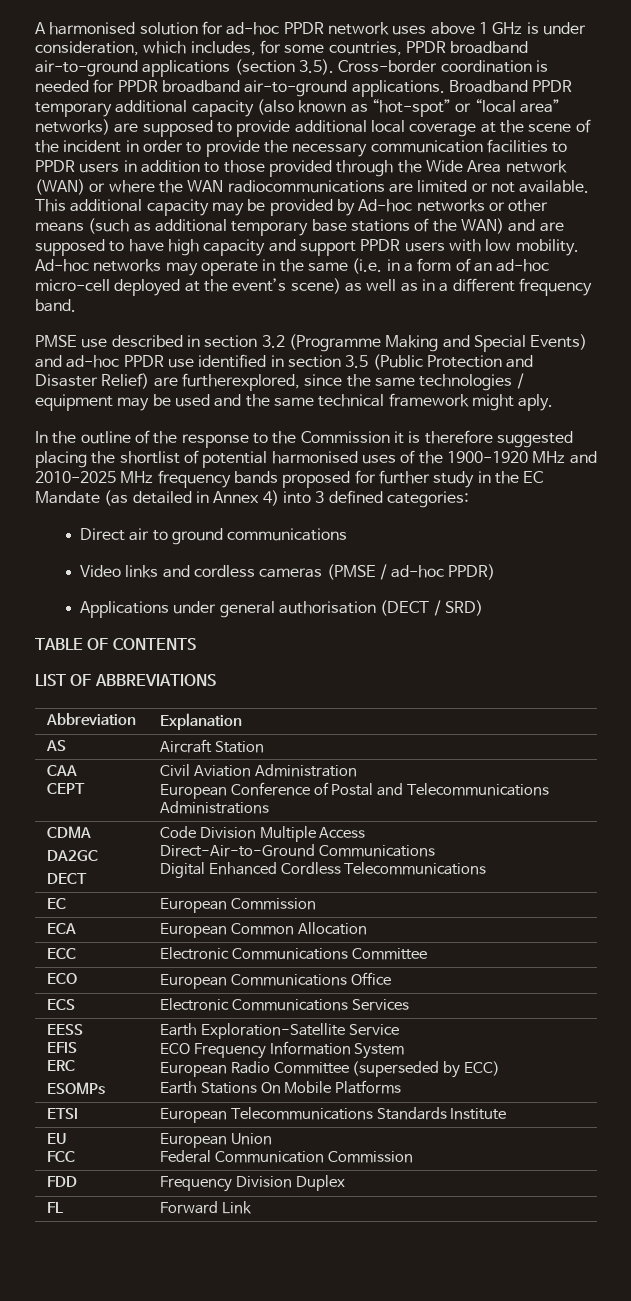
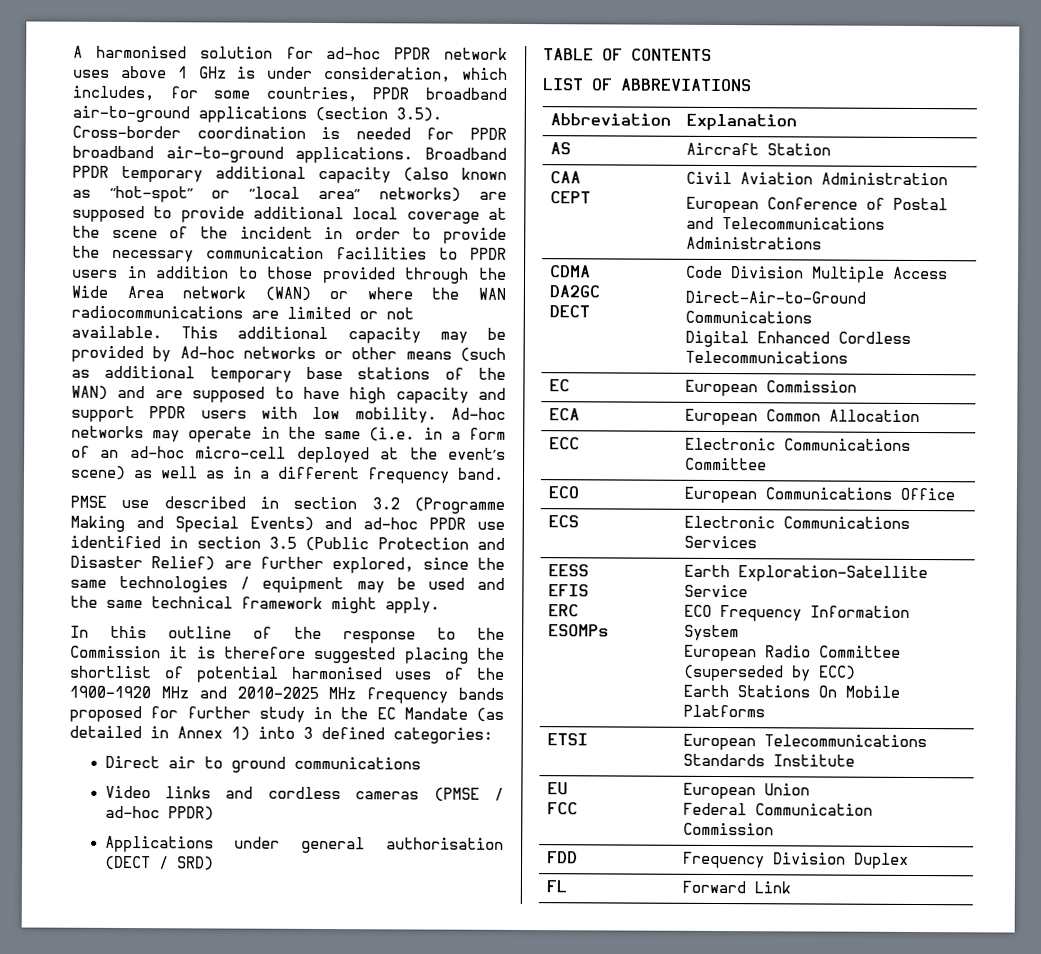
- PMSE use described in section 3.2 (Programme Making and Special Events) and ad-hoc PPDR use identified in section 3.5 (Public Protection and Disaster Relief) are furtherexplored, since the same technologies / equipment may be used and the same technical framework might aply.
+ PMSE use described in section 3.2 (Programme Making and Special Events) and ad-hoc PPDR use identified in section 3.5 (Public Protection and Disaster Relief) are further explored, since the same technologies / equipment may be used and the same technical framework might apply.
- In the outline of the response to the Commission it is therefore suggested placing the shortlist of potential harmonised uses of the 1900-1920 MHz and 2010-2025 MHz frequency bands proposed for further study in the EC Mandate (as detailed in Annex 4) into 3 defined categories:
+ In this outline of the response to the Commission it is therefore suggested placing the shortlist of potential harmonised uses of the 1900-1920 MHz and 2010-2025 MHz frequency bands proposed for further study in the EC Mandate (as detailed in Annex 1) into 3 defined categories:

